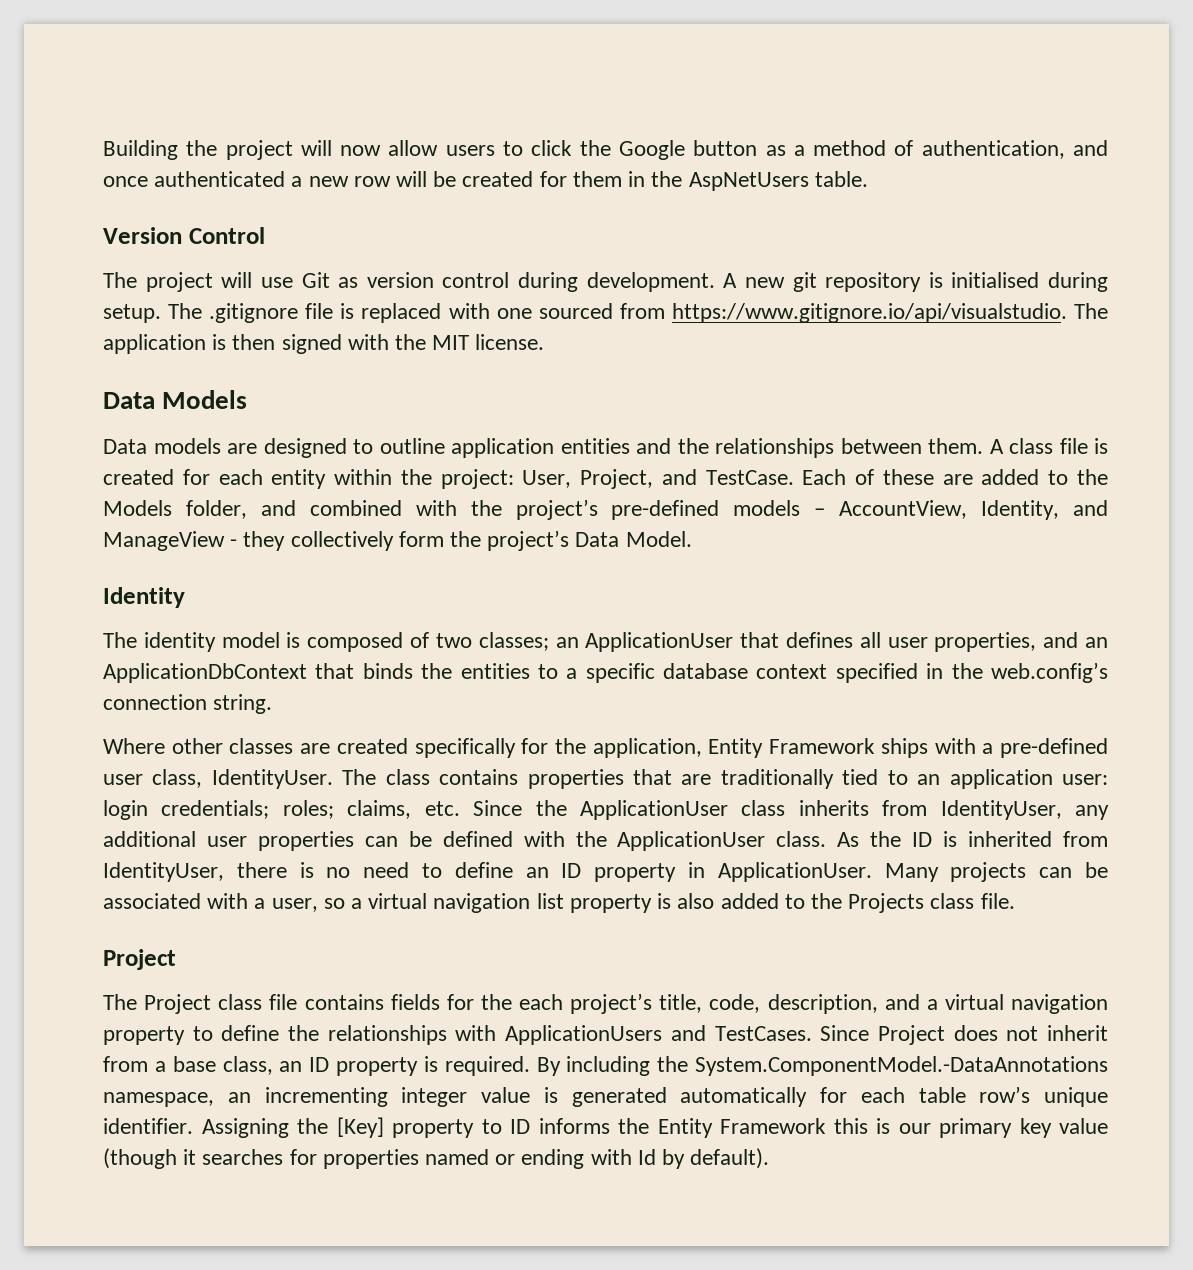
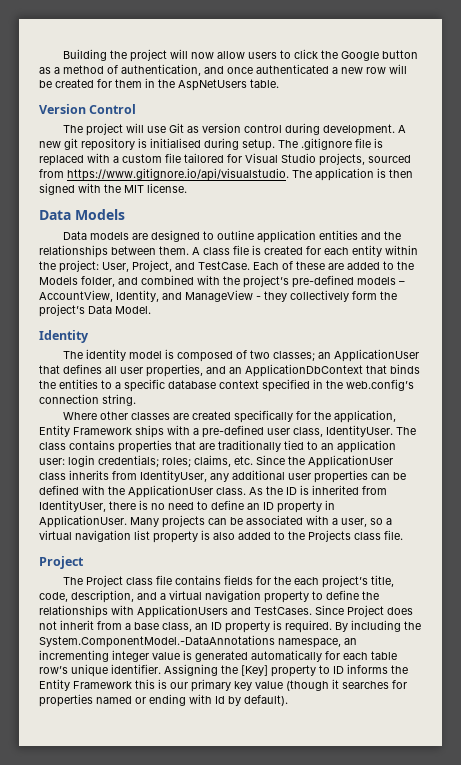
- The .gitignore file is replaced with one sourced from https://www.gitignore.io/api/visualstudio. The application is then signed with the MIT license.
+ The .gitignore file is replaced with a custom file tailored for Visual Studio projects, sourced from https://www.gitignore.io/api/visualstudio. The application is then signed with the MIT license.

